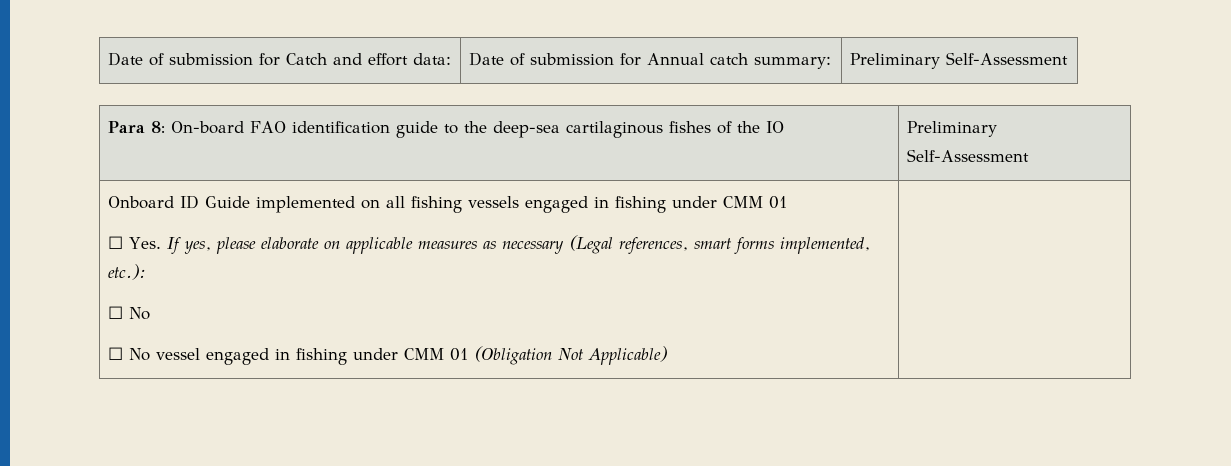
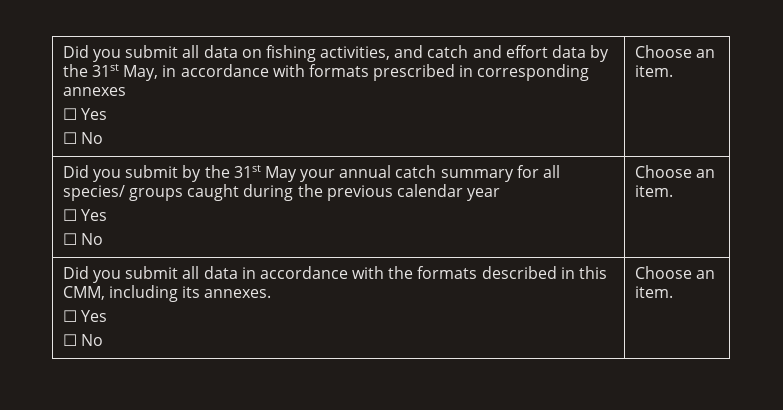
- Date of submission for Catch and effort data: | Date of submission for Annual catch summary: | Preliminary Self-Assessment
- Para 8: On-board FAO identification guide to the deep-sea cartilaginous fishes of the IO | Preliminary Self-Assessment
- Onboard ID Guide implemented on all fishing vessels engaged in fishing under CMM 01
- ☐ Yes. If yes, please elaborate on applicable measures as necessary (Legal references, smart forms implemented, etc.):
- ☐ No
- ☐ No vessel engaged in fishing under CMM 01 (Obligation Not Applicable)
+ Did you submit all data on fishing activities, and catch and effort data by the 31st May, in accordance with formats prescribed in corresponding annexes
+ ☐ Yes
+ ☐ No | Choose an item.
+ Did you submit by the 31st May your annual catch summary for all species/ groups caught during the previous calendar year
+ ☐ Yes
+ ☐ No | Choose an item.
+ Did you submit all data in accordance with the formats described in this CMM, including its annexes.
+ ☐ Yes
+ ☐ No | Choose an item.

